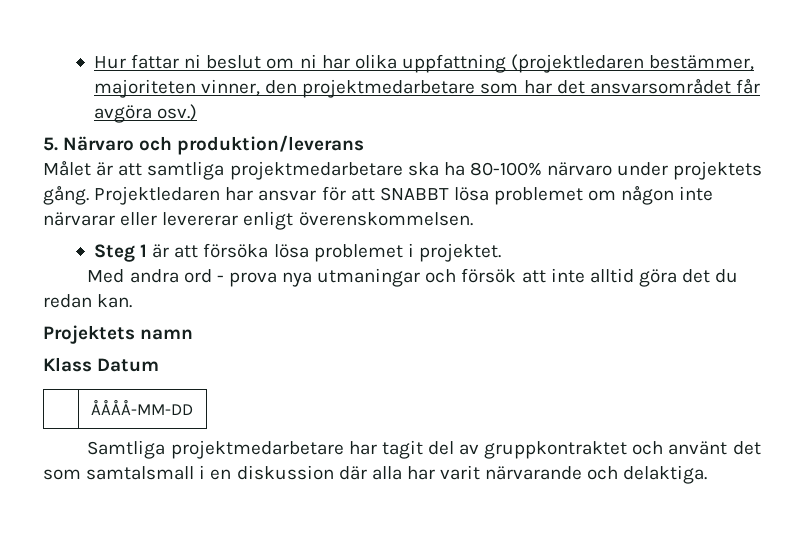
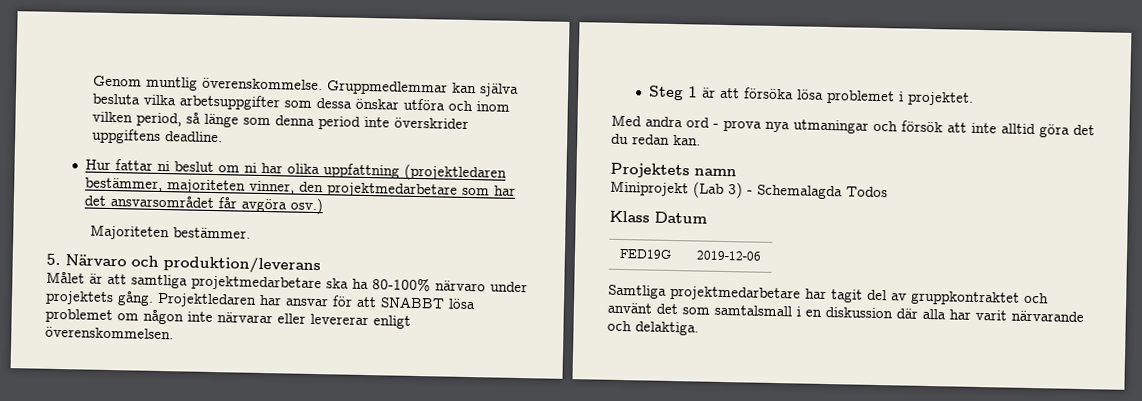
+ Genom muntlig överenskommelse. Gruppmedlemmar kan själva besluta vilka arbetsuppgifter som dessa önskar utföra och inom vilken period, så länge som denna period inte överskrider uppgiftens deadline.
+ Majoriteten bestämmer.
+ Miniprojekt (Lab 3) - Schemalagda Todos
- | ÅÅÅÅ-MM-DD
+ FED19G | 2019-12-06

